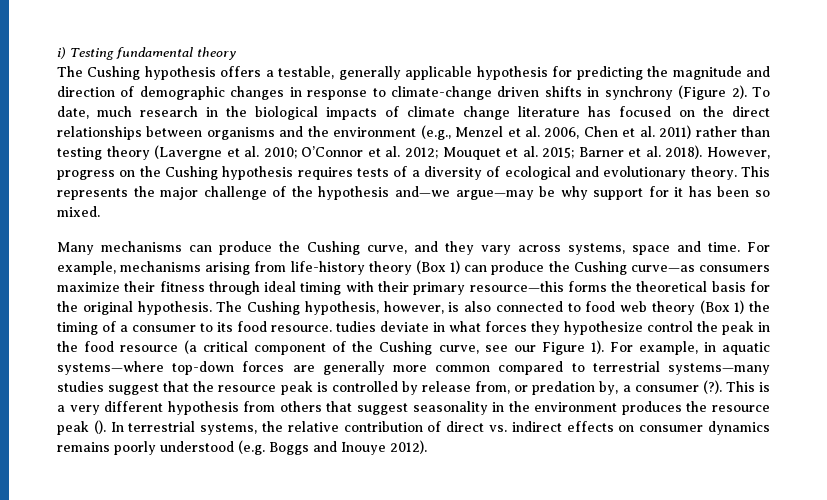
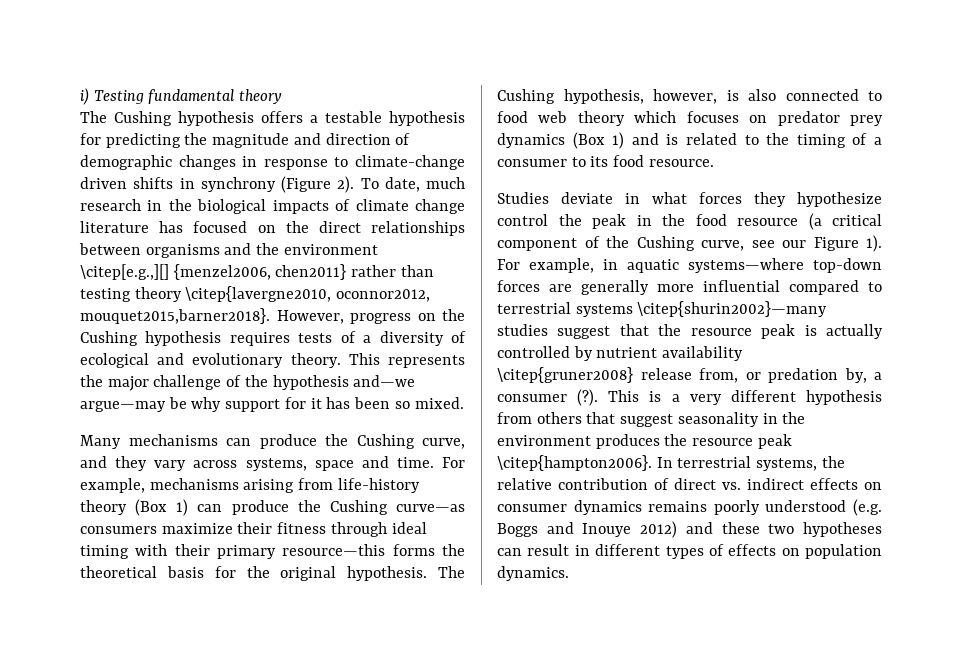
- The Cushing hypothesis offers a testable, generally applicable hypothesis for predicting the magnitude and direction of demographic changes in response to climate-change driven shifts in synchrony (Figure 2).
+ The Cushing hypothesis offers a testable hypothesis for predicting the magnitude and direction of demographic changes in response to climate-change driven shifts in synchrony (Figure 2).
- To date, much research in the biological impacts of climate change literature has focused on the direct relationships between organisms and the environment (e.g., Menzel et al. 2006, Chen et al. 2011) rather than testing theory (Lavergne et al. 2010; O’Connor et al. 2012; Mouquet et al. 2015; Barner et al. 2018).
+ To date, much research in the biological impacts of climate change literature has focused on the direct relationships between organisms and the environment \citep[e.g.,][] {menzel2006, chen2011} rather than testing theory \citep{lavergne2010, oconnor2012, mouquet2015,barner2018}.
- The Cushing hypothesis, however, is also connected to food web theory (Box 1) the timing of a consumer to its food resource. tudies deviate in what forces they hypothesize control the peak in the food resource (a critical component of the Cushing curve, see our Figure 1).
+ The Cushing hypothesis, however, is also connected to food web theory which focuses on predator prey dynamics (Box 1) and is related to the timing of a consumer to its food resource.
+ Studies deviate in what forces they hypothesize control the peak in the food resource (a critical component of the Cushing curve, see our Figure 1).
- For example, in aquatic systems—where top-down forces are generally more common compared to terrestrial systems—many studies suggest that the resource peak is controlled by release from, or predation by, a consumer (?).
+ For example, in aquatic systems—where top-down forces are generally more influential compared to terrestrial systems \citep{shurin2002}—many studies suggest that the resource peak is actually controlled by nutrient availability \citep{gruner2008} release from, or predation by, a consumer (?).
- This is a very different hypothesis from others that suggest seasonality in the environment produces the resource peak ().
+ This is a very different hypothesis from others that suggest seasonality in the environment produces the resource peak \citep{hampton2006}.
- In terrestrial systems, the relative contribution of direct vs. indirect effects on consumer dynamics remains poorly understood (e.g. Boggs and Inouye 2012).
+ In terrestrial systems, the relative contribution of direct vs. indirect effects on consumer dynamics remains poorly understood (e.g. Boggs and Inouye 2012) and these two hypotheses can result in different types of effects on population dynamics.

